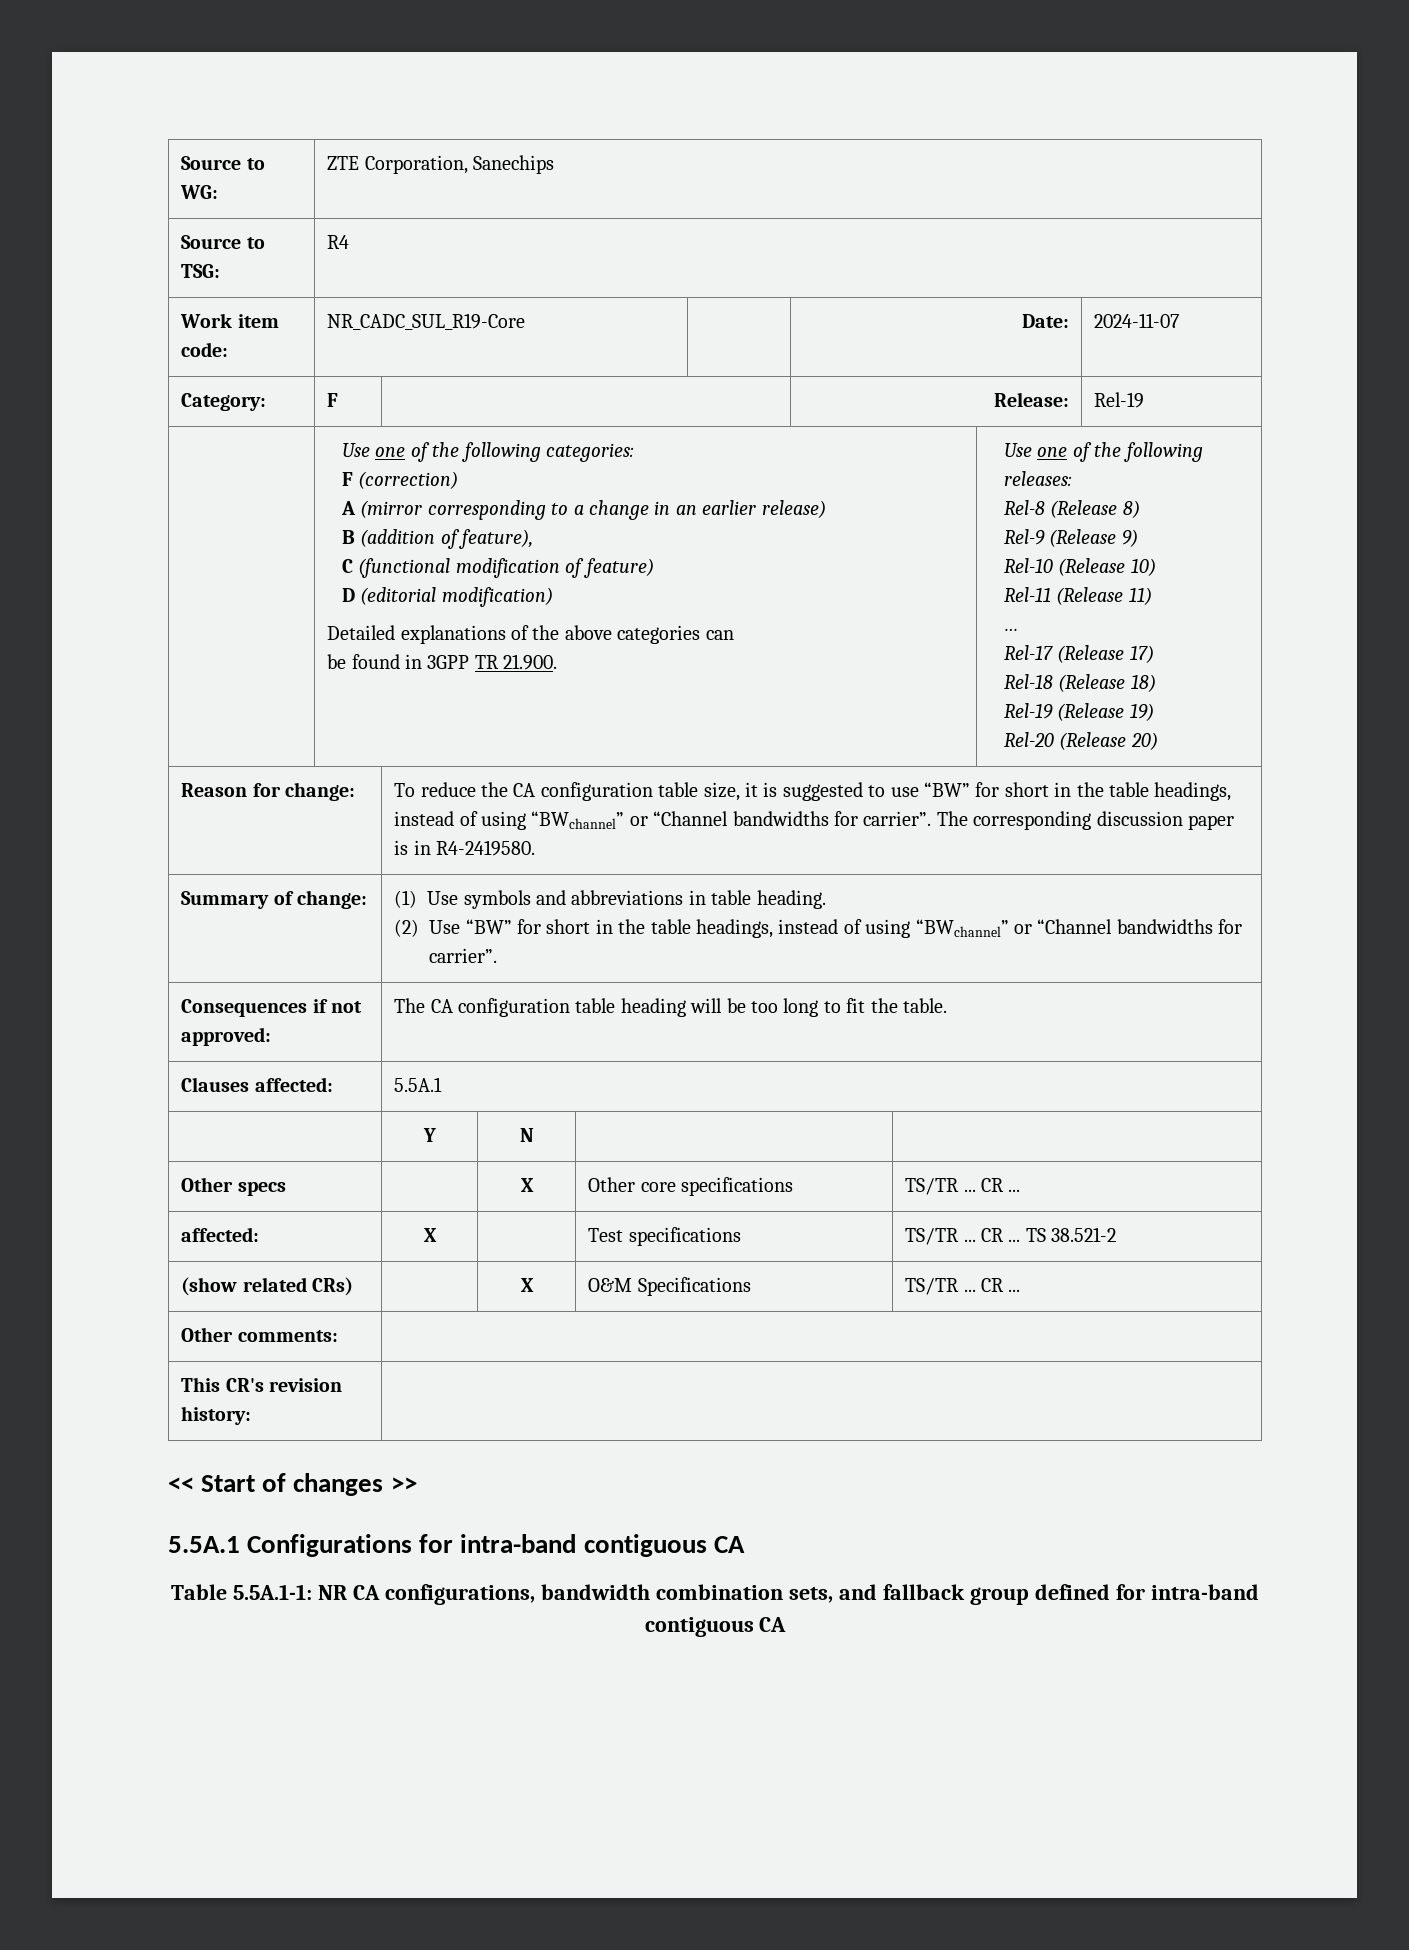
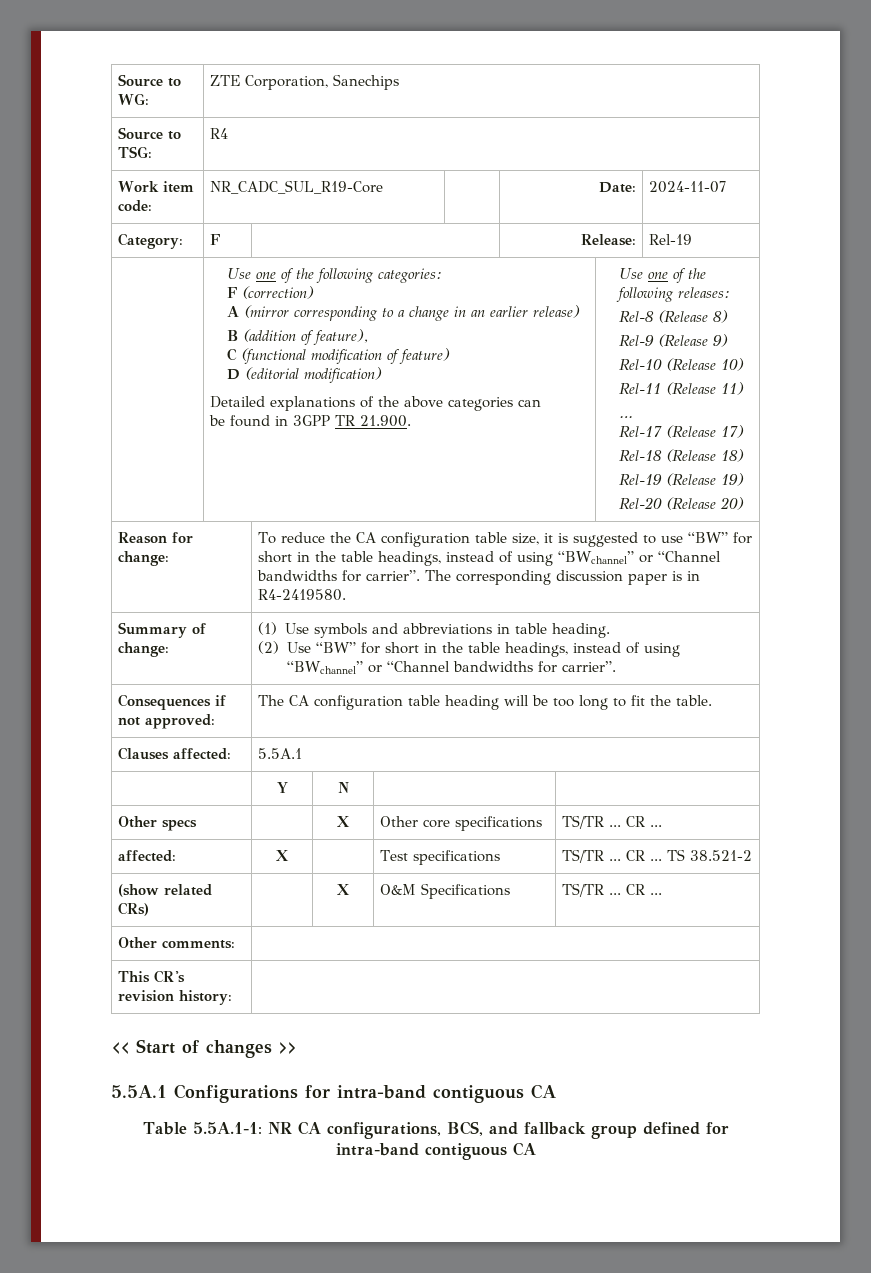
- Table 5.5A.1-1: NR CA configurations, bandwidth combination sets, and fallback group defined for intra-band contiguous CA
+ Table 5.5A.1-1: NR CA configurations, BCS, and fallback group defined for intra-band contiguous CA

